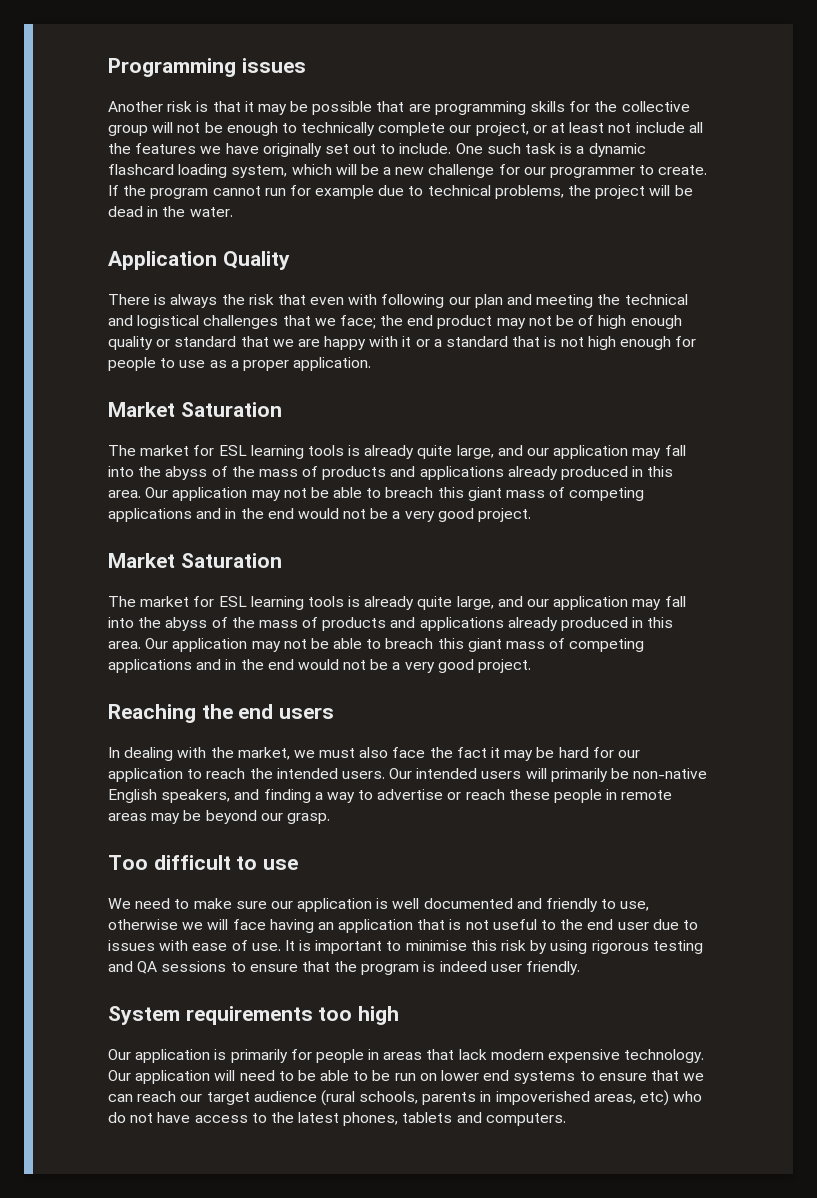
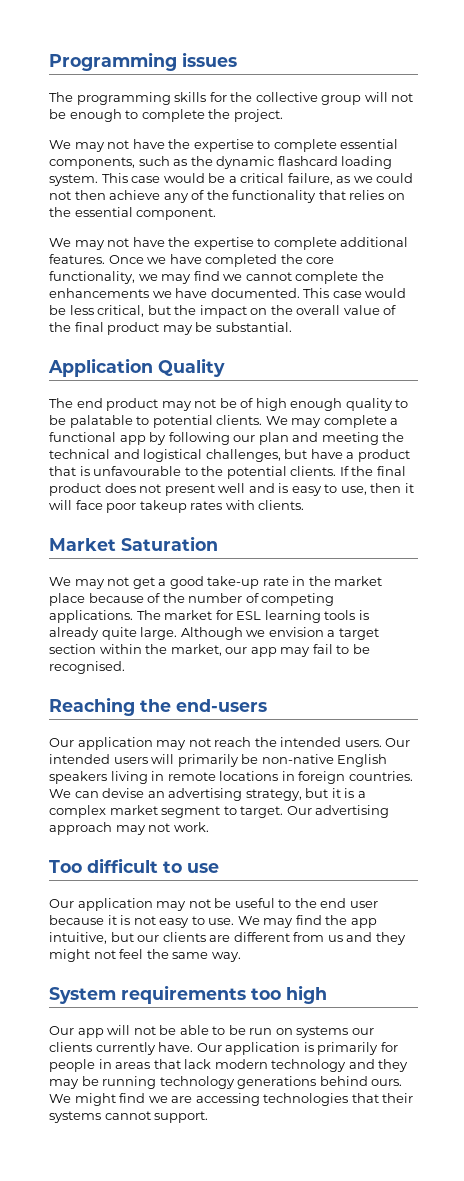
- Another risk is that it may be possible that are programming skills for the collective group will not be enough to technically complete our project, or at least not include all the features we have originally set out to include. One such task is a dynamic flashcard loading system, which will be a new challenge for our programmer to create. If the program cannot run for example due to technical problems, the project will be dead in the water.
+ The programming skills for the collective group will not be enough to complete the project.
+ We may not have the expertise to complete essential components, such as the dynamic flashcard loading system. This case would be a critical failure, as we could not then achieve any of the functionality that relies on the essential component.
+ We may not have the expertise to complete additional features. Once we have completed the core functionality, we may find we cannot complete the enhancements we have documented. This case would be less critical, but the impact on the overall value of the final product may be substantial.
  Application Quality
- There is always the risk that even with following our plan and meeting the technical and logistical challenges that we face; the end product may not be of high enough quality or standard that we are happy with it or a standard that is not high enough for people to use as a proper application.
+ The end product may not be of high enough quality to be palatable to potential clients. We may complete a functional app by following our plan and meeting the technical and logistical challenges, but have a product that is unfavourable to the potential clients. If the final product does not present well and is easy to use, then it will face poor takeup rates with clients.
  Market Saturation
- The market for ESL learning tools is already quite large, and our application may fall into the abyss of the mass of products and applications already produced in this area. Our application may not be able to breach this giant mass of competing applications and in the end would not be a very good project.
- Market Saturation
- The market for ESL learning tools is already quite large, and our application may fall into the abyss of the mass of products and applications already produced in this area. Our application may not be able to breach this giant mass of competing applications and in the end would not be a very good project.
- Reaching the end users
- In dealing with the market, we must also face the fact it may be hard for our application to reach the intended users.
+ We may not get a good take-up rate in the market place because of the number of competing applications. The market for ESL learning tools is already quite large. Although we envision a target section within the market, our app may fail to be recognised.
+ Reaching the end-users
+ Our application may not reach the intended users.
- Our intended users will primarily be non-native English speakers, and finding a way to advertise or reach these people in remote areas may be beyond our grasp.
+ Our intended users will primarily be non-native English speakers living in remote locations in foreign countries. We can devise an advertising strategy, but it is a complex market segment to target. Our advertising approach may not work.
  Too difficult to use
- We need to make sure our application is well documented and friendly to use, otherwise we will face having an application that is not useful to the end user due to issues with ease of use. It is important to minimise this risk by using rigorous testing and QA sessions to ensure that the program is indeed user friendly.
+ Our application may not be useful to the end user because it is not easy to use. We may find the app intuitive, but our clients are different from us and they might not feel the same way.
- Our application is primarily for people in areas that lack modern expensive technology. Our application will need to be able to be run on lower end systems to ensure that we can reach our target audience (rural schools, parents in impoverished areas, etc) who do not have access to the latest phones, tablets and computers.
+ Our app will not be able to be run on systems our clients currently have. Our application is primarily for people in areas that lack modern technology and they may be running technology generations behind ours. We might find we are accessing technologies that their systems cannot support.

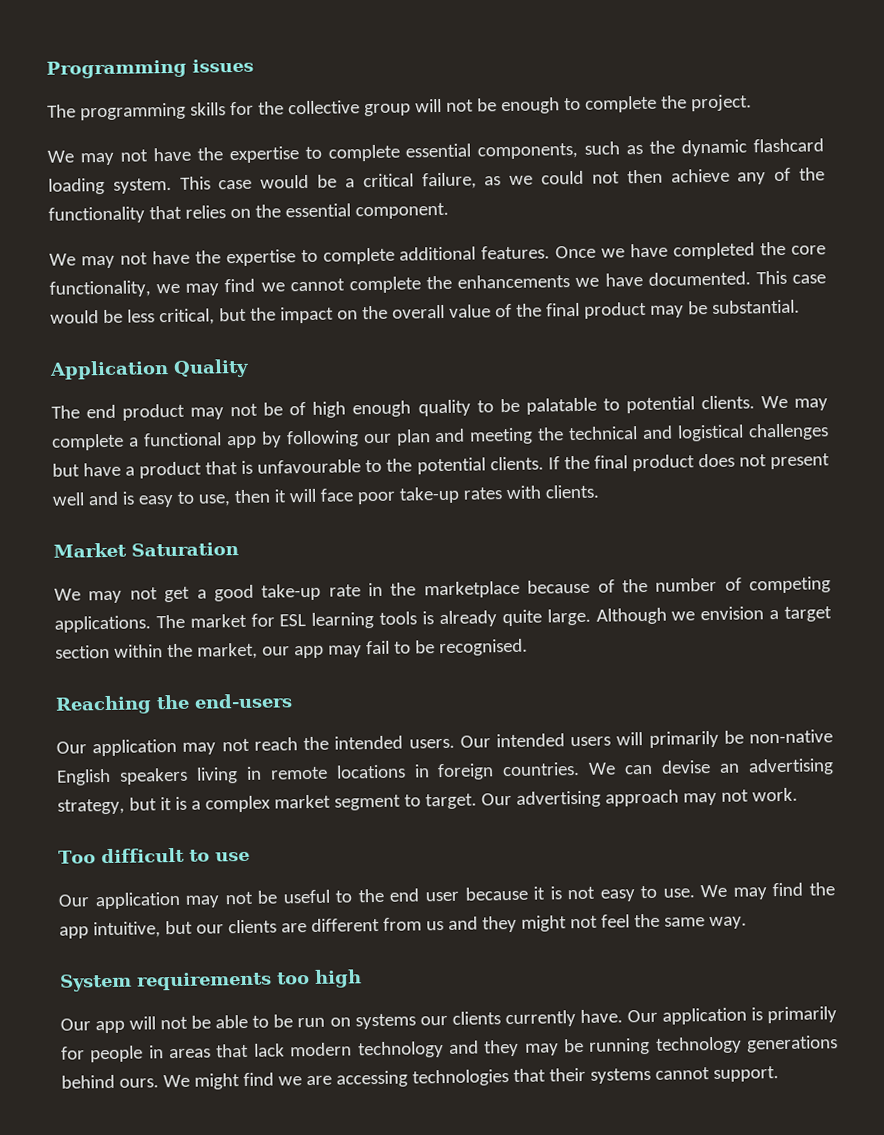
- We may complete a functional app by following our plan and meeting the technical and logistical challenges, but have a product that is unfavourable to the potential clients.
+ We may complete a functional app by following our plan and meeting the technical and logistical challenges but have a product that is unfavourable to the potential clients.
- If the final product does not present well and is easy to use, then it will face poor takeup rates with clients.
+ If the final product does not present well and is easy to use, then it will face poor take-up rates with clients.
- We may not get a good take-up rate in the market place because of the number of competing applications.
+ We may not get a good take-up rate in the marketplace because of the number of competing applications.

